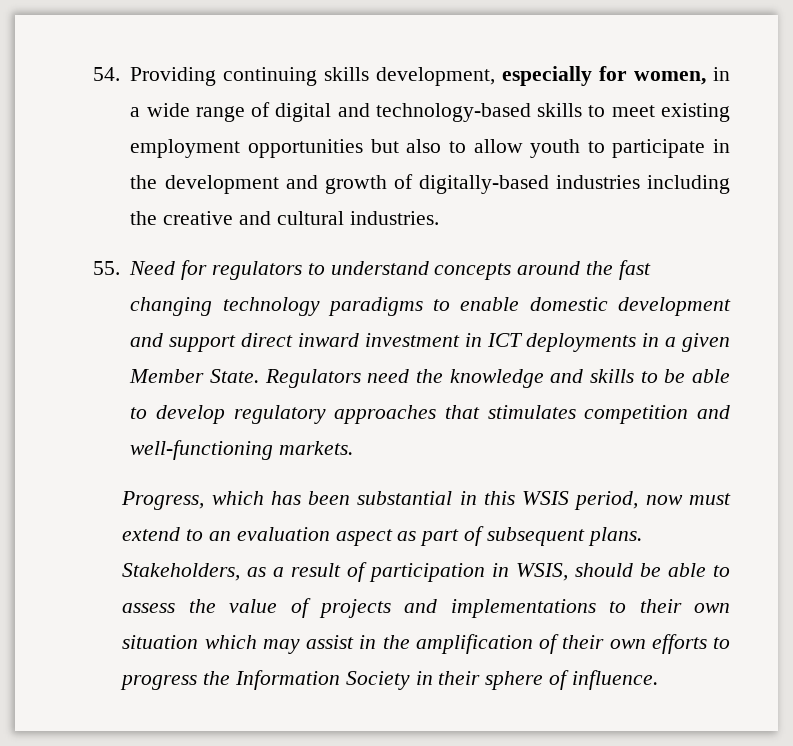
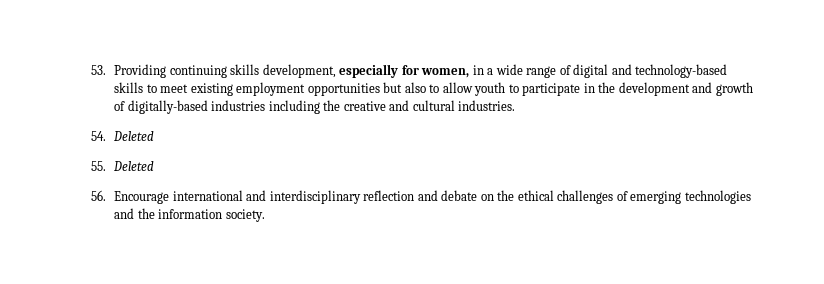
- 54. Providing continuing skills development, especially for women, in a wide range of digital and technology-based skills to meet existing employment opportunities but also to allow youth to participate in the development and growth of digitally-based industries including the creative and cultural industries.
+ 53. Providing continuing skills development, especially for women, in a wide range of digital and technology-based skills to meet existing employment opportunities but also to allow youth to participate in the development and growth of digitally-based industries including the creative and cultural industries.
- 55. Need for regulators to understand concepts around the fast changing technology paradigms to enable domestic development and support direct inward investment in ICT deployments in a given Member State. Regulators need the knowledge and skills to be able to develop regulatory approaches that stimulates competition and well-functioning markets.
- Progress, which has been substantial in this WSIS period, now must extend to an evaluation aspect as part of subsequent plans. Stakeholders, as a result of participation in WSIS, should be able to assess the value of projects and implementations to their own situation which may assist in the amplification of their own efforts to progress the Information Society in their sphere of influence.
+ 54. Deleted
+ 55. Deleted
+ 56. Encourage international and interdisciplinary reflection and debate on the ethical challenges of emerging technologies and the information society.

